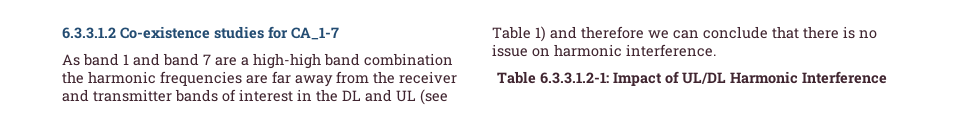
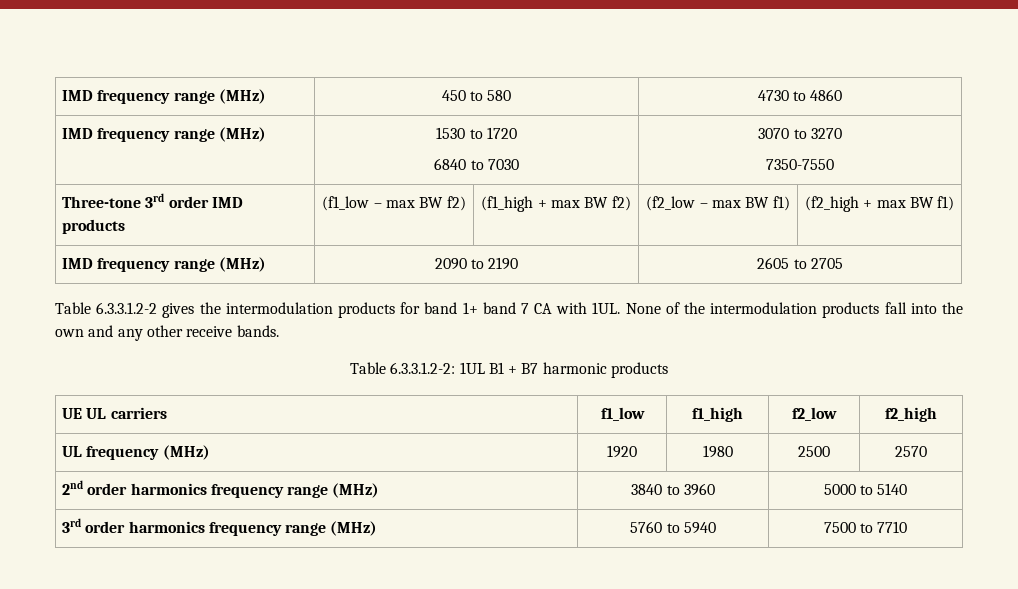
- 6.3.3.1.2 Co-existence studies for CA_1-7
- As band 1 and band 7 are a high-high band combination the harmonic frequencies are far away from the receiver and transmitter bands of interest in the DL and UL (see Table 1) and therefore we can conclude that there is no issue on harmonic interference.
- Table 6.3.3.1.2-1: Impact of UL/DL Harmonic Interference
+ IMD frequency range (MHz) | 450 to 580 | 4730 to 4860
+ IMD frequency range (MHz) | 1530 to 1720
+ 6840 to 7030 | 3070 to 3270
+ 7350-7550
+ Three-tone 3rd order IMD products | (f1_low – max BW f2) | (f1_high + max BW f2) | (f2_low – max BW f1) | (f2_high + max BW f1)
+ IMD frequency range (MHz) | 2090 to 2190 | 2605 to 2705
+ Table 6.3.3.1.2-2 gives the intermodulation products for band 1+ band 7 CA with 1UL. None of the intermodulation products fall into the own and any other receive bands.
+ Table 6.3.3.1.2-2: 1UL B1 + B7 harmonic products
+ UE UL carriers | f1_low | f1_high | f2_low | f2_high
+ UL frequency (MHz) | 1920 | 1980 | 2500 | 2570
+ 2nd order harmonics frequency range (MHz) | 3840 to 3960 | 5000 to 5140
+ 3rd order harmonics frequency range (MHz) | 5760 to 5940 | 7500 to 7710

